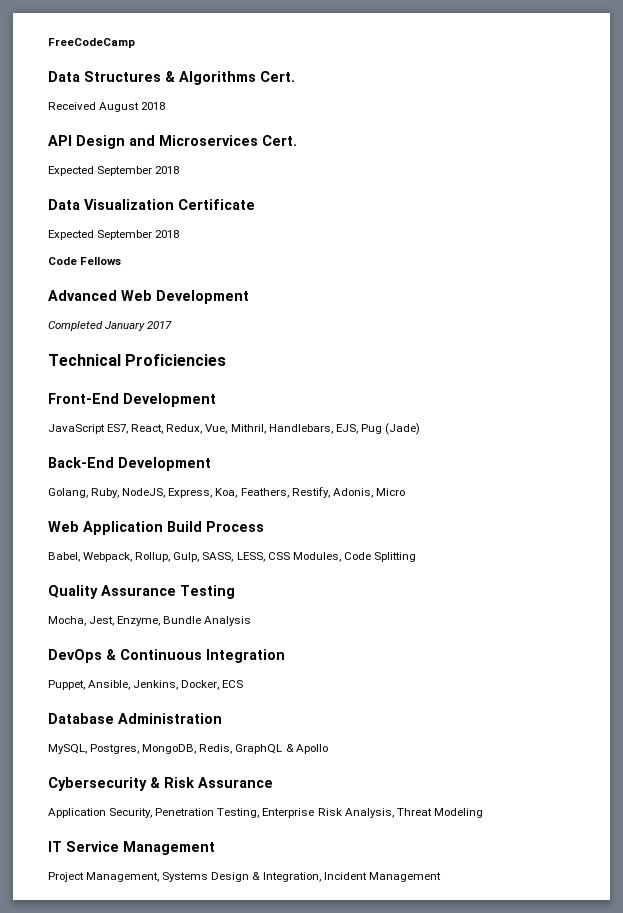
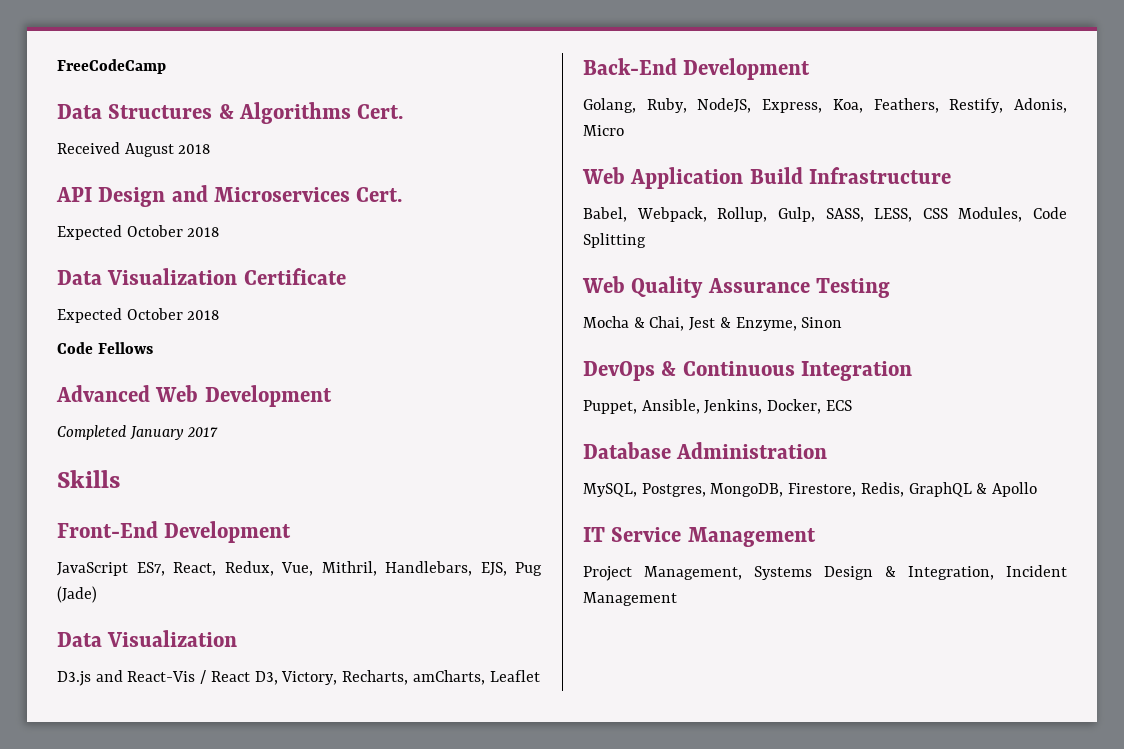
  API Design and Microservices Cert.
- Expected September 2018
+ Expected October 2018
  Data Visualization Certificate
- Expected September 2018
+ Expected October 2018
- Technical Proficiencies
+ Skills
  JavaScript ES7, React, Redux, Vue, Mithril, Handlebars, EJS, Pug (Jade)
+ Data Visualization
+ D3.js and React-Vis / React D3, Victory, Recharts, amCharts, Leaflet
- Web Application Build Process
+ Web Application Build Infrastructure
- Quality Assurance Testing
+ Web Quality Assurance Testing
- Mocha, Jest, Enzyme, Bundle Analysis
+ Mocha & Chai, Jest & Enzyme, Sinon
- MySQL, Postgres, MongoDB, Redis, GraphQL & Apollo
+ MySQL, Postgres, MongoDB, Firestore, Redis, GraphQL & Apollo
- Cybersecurity & Risk Assurance
- Application Security, Penetration Testing, Enterprise Risk Analysis, Threat Modeling

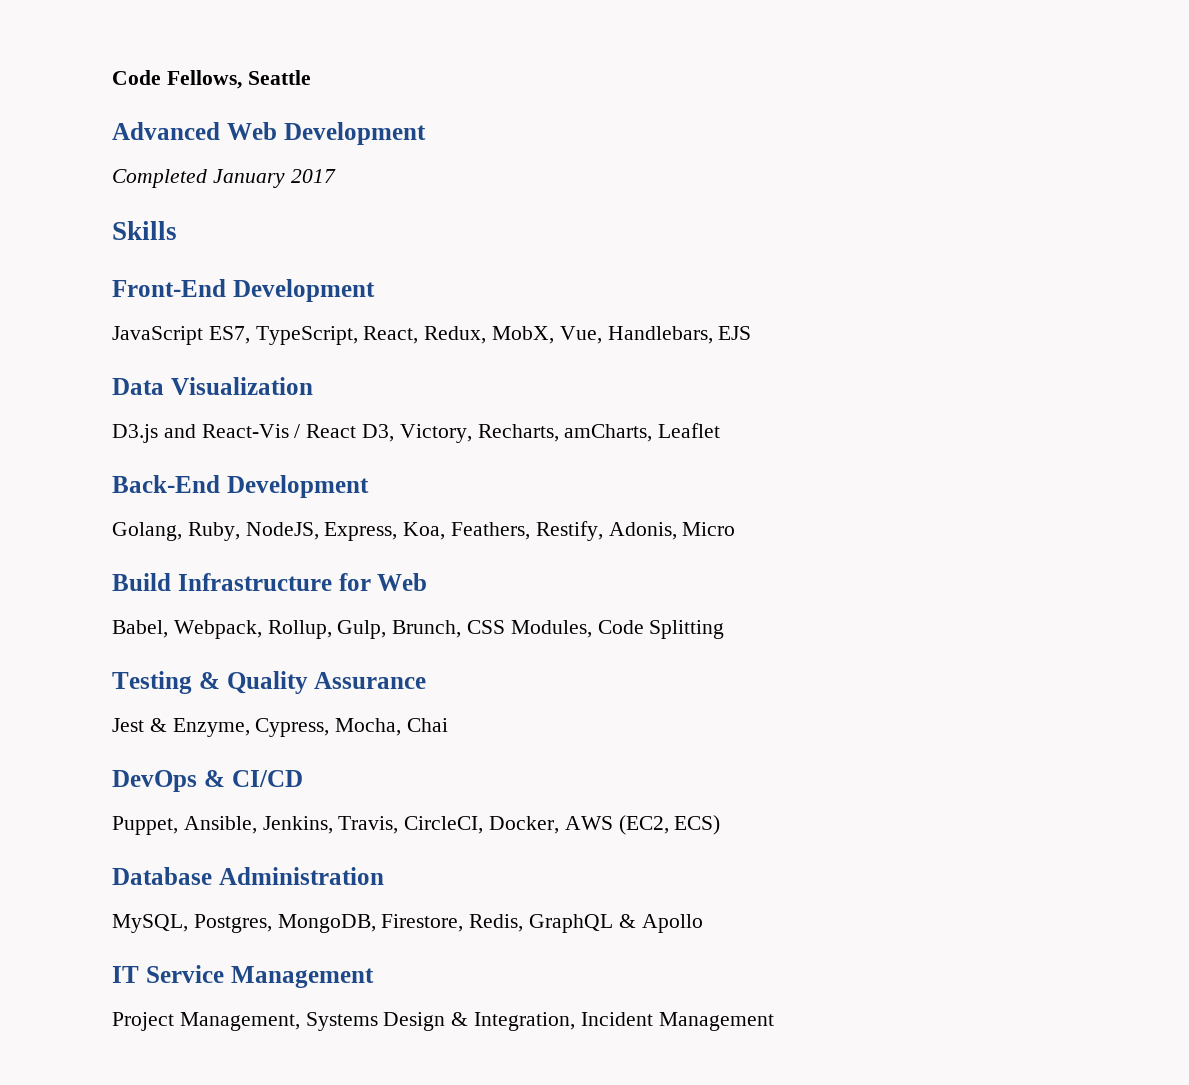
- FreeCodeCamp
- Data Structures & Algorithms Cert.
- Received August 2018
- API Design and Microservices Cert.
- Expected October 2018
- Data Visualization Certificate
- Expected October 2018
- Code Fellows
+ Code Fellows, Seattle
- JavaScript ES7, React, Redux, Vue, Mithril, Handlebars, EJS, Pug (Jade)
+ JavaScript ES7, TypeScript, React, Redux, MobX, Vue, Handlebars, EJS
- Web Application Build Infrastructure
+ Build Infrastructure for Web
- Babel, Webpack, Rollup, Gulp, SASS, LESS, CSS Modules, Code Splitting
+ Babel, Webpack, Rollup, Gulp, Brunch, CSS Modules, Code Splitting
- Web Quality Assurance Testing
- Mocha & Chai, Jest & Enzyme, Sinon
+ Testing & Quality Assurance
+ Jest & Enzyme, Cypress, Mocha, Chai
- DevOps & Continuous Integration
+ DevOps & CI/CD
- Puppet, Ansible, Jenkins, Docker, ECS
+ Puppet, Ansible, Jenkins, Travis, CircleCI, Docker, AWS (EC2, ECS)

